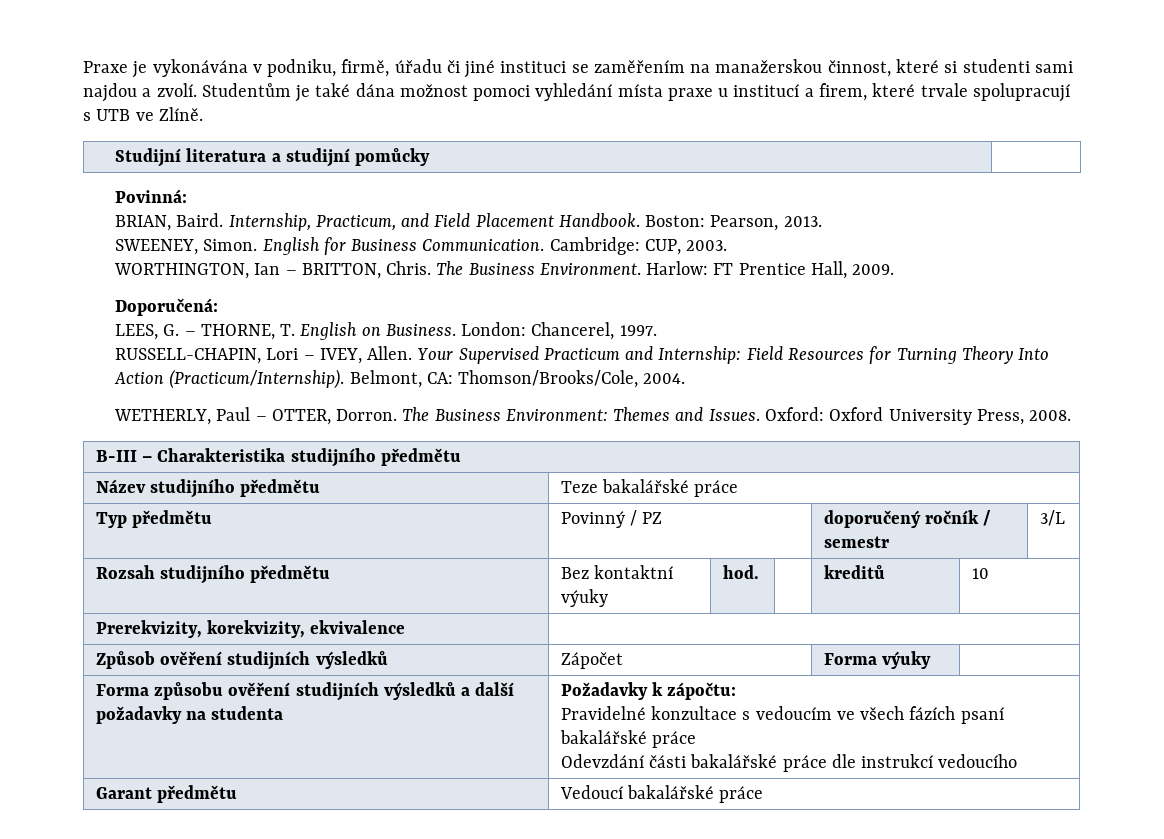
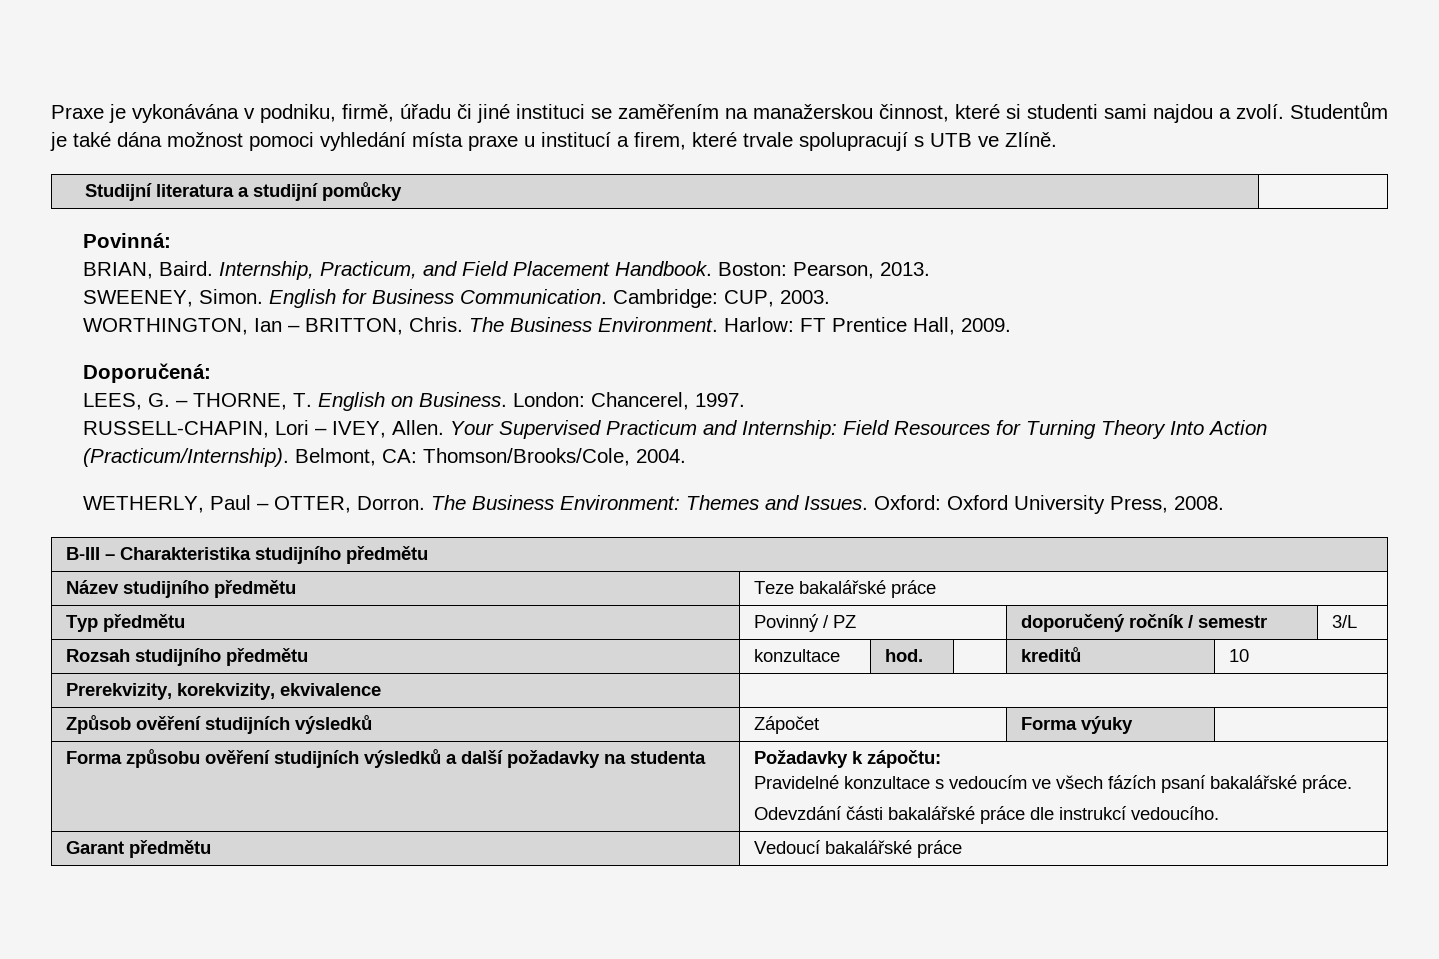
- Rozsah studijního předmětu | Bez kontaktní výuky | hod. | | kreditů | 10
+ Rozsah studijního předmětu | konzultace | hod. | | kreditů | 10
  Forma způsobu ověření studijních výsledků a další požadavky na studenta | Požadavky k zápočtu:
- Pravidelné konzultace s vedoucím ve všech fázích psaní bakalářské práce
- Odevzdání části bakalářské práce dle instrukcí vedoucího
+ Pravidelné konzultace s vedoucím ve všech fázích psaní bakalářské práce.
+ Odevzdání části bakalářské práce dle instrukcí vedoucího.

